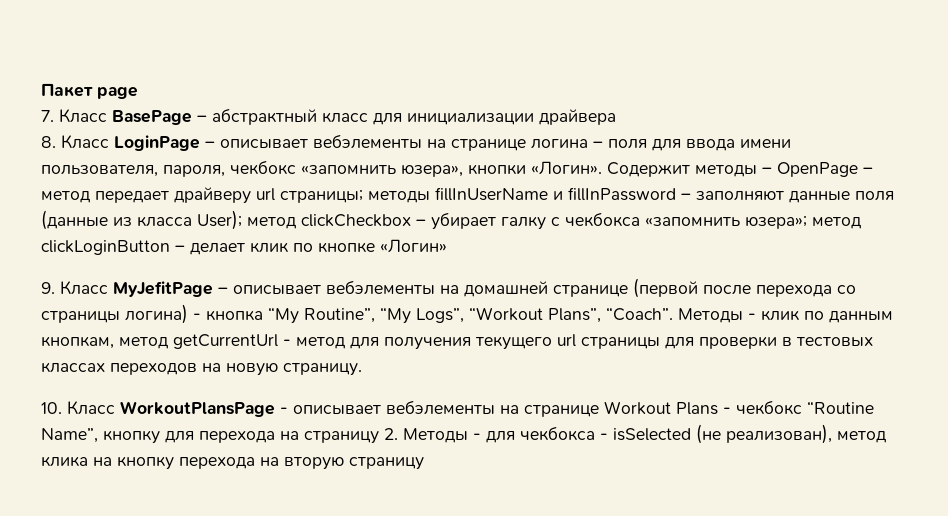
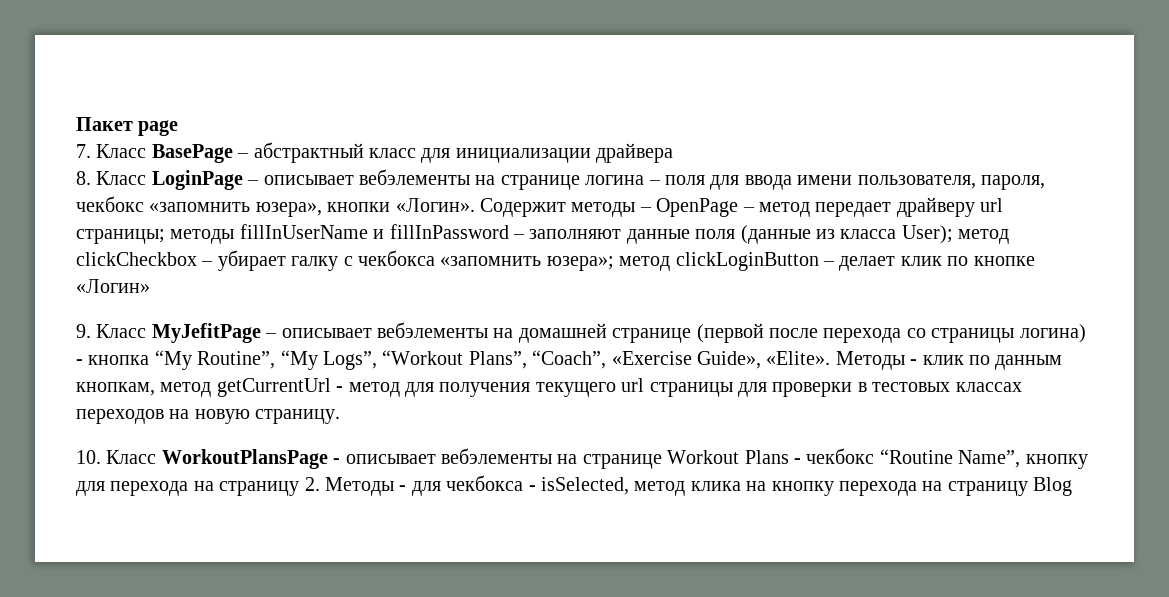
- 9. Класс MyJefitPage – описывает вебэлементы на домашней странице (первой после перехода со страницы логина) - кнопка “My Routine”, “My Logs”, “Workout Plans”, “Coach”.
+ 9. Класс MyJefitPage – описывает вебэлементы на домашней странице (первой после перехода со страницы логина) - кнопка “My Routine”, “My Logs”, “Workout Plans”, “Coach”, «Exercise Guide», «Elite».
- 10. Класс WorkoutPlansPage - описывает вебэлементы на странице Workout Plans - чекбокс “Routine Name”, кнопку для перехода на страницу 2. Методы - для чекбокса - isSelected (не реализован), метод клика на кнопку перехода на вторую страницу
+ 10. Класс WorkoutPlansPage - описывает вебэлементы на странице Workout Plans - чекбокс “Routine Name”, кнопку для перехода на страницу 2. Методы - для чекбокса - isSelected, метод клика на кнопку перехода на страницу Blog

